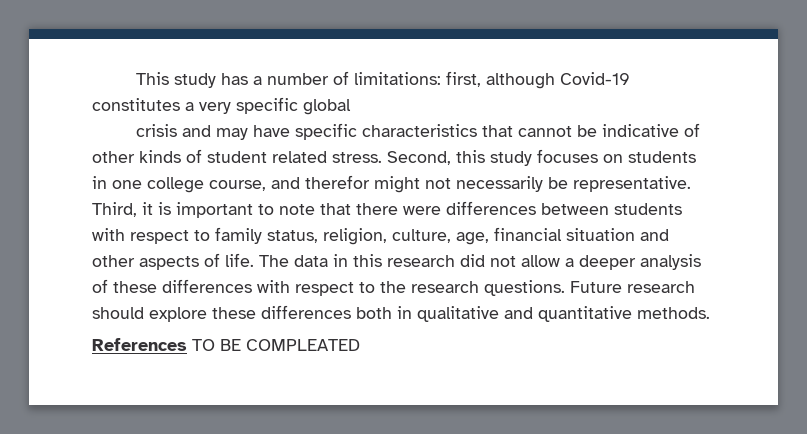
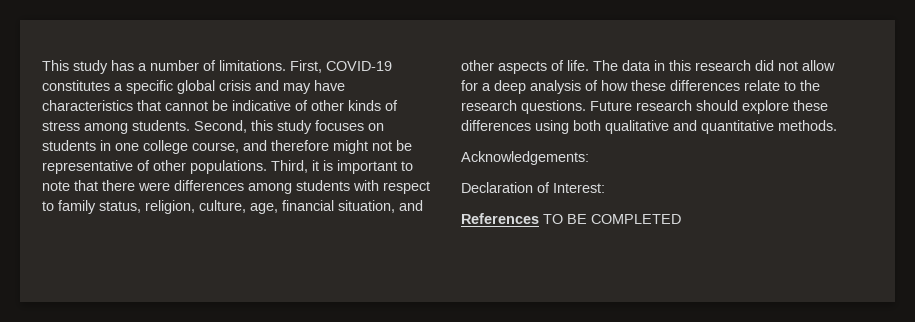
- This study has a number of limitations: first, although Covid-19 constitutes a very specific global
- crisis and may have specific characteristics that cannot be indicative of other kinds of student related stress.
+ This study has a number of limitations. First, COVID-19 constitutes a specific global crisis and may have characteristics that cannot be indicative of other kinds of stress among students.
- Second, this study focuses on students in one college course, and therefor might not necessarily be representative.
+ Second, this study focuses on students in one college course, and therefore might not be representative of other populations.
- Third, it is important to note that there were differences between students with respect to family status, religion, culture, age, financial situation and other aspects of life.
+ Third, it is important to note that there were differences among students with respect to family status, religion, culture, age, financial situation, and other aspects of life.
- The data in this research did not allow a deeper analysis of these differences with respect to the research questions.
+ The data in this research did not allow for a deep analysis of how these differences relate to the research questions.
- Future research should explore these differences both in qualitative and quantitative methods.
+ Future research should explore these differences using both qualitative and quantitative methods.
+ Acknowledgements:
+ Declaration of Interest:
- References TO BE COMPLEATED
+ References TO BE COMPLETED

